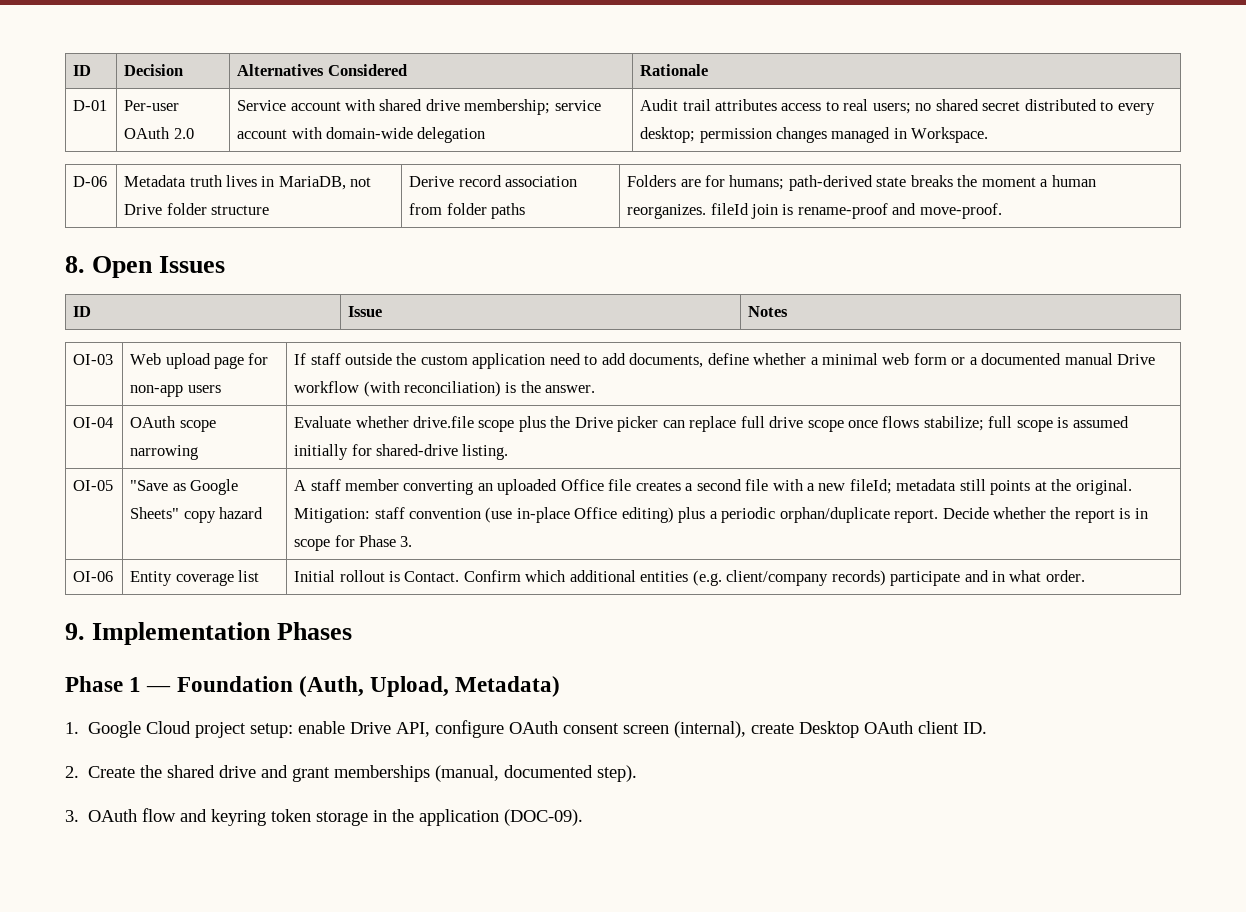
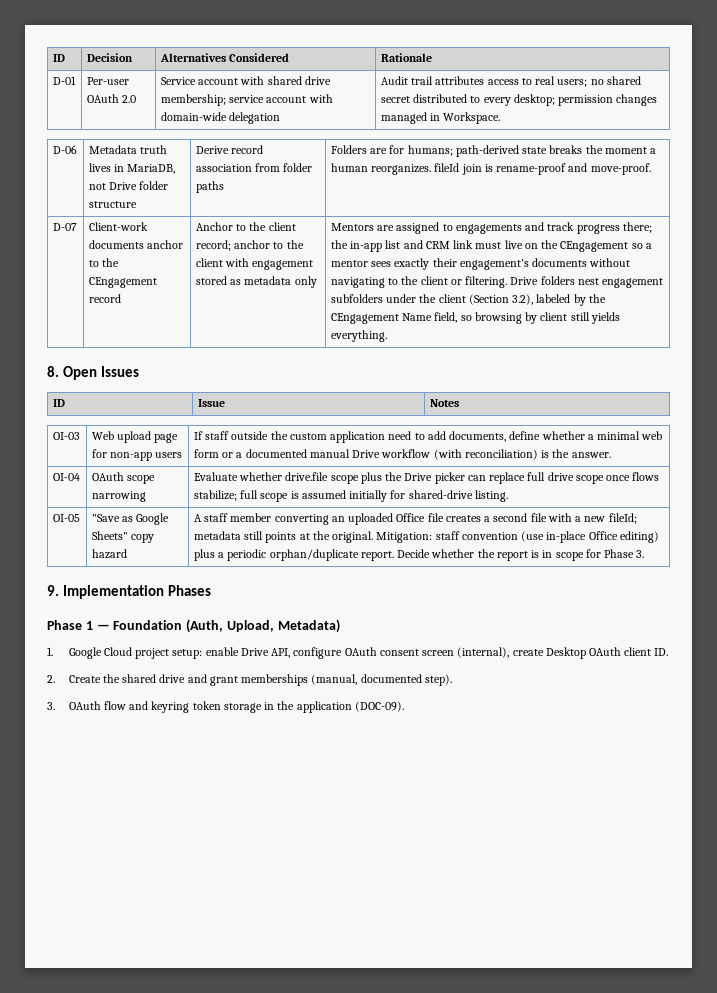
+ D-07 | Client-work documents anchor to the CEngagement record | Anchor to the client record; anchor to the client with engagement stored as metadata only | Mentors are assigned to engagements and track progress there; the in-app list and CRM link must live on the CEngagement so a mentor sees exactly their engagement's documents without navigating to the client or filtering. Drive folders nest engagement subfolders under the client (Section 3.2), labeled by the CEngagement Name field, so browsing by client still yields everything.
- OI-06 | Entity coverage list | Initial rollout is Contact. Confirm which additional entities (e.g. client/company records) participate and in what order.

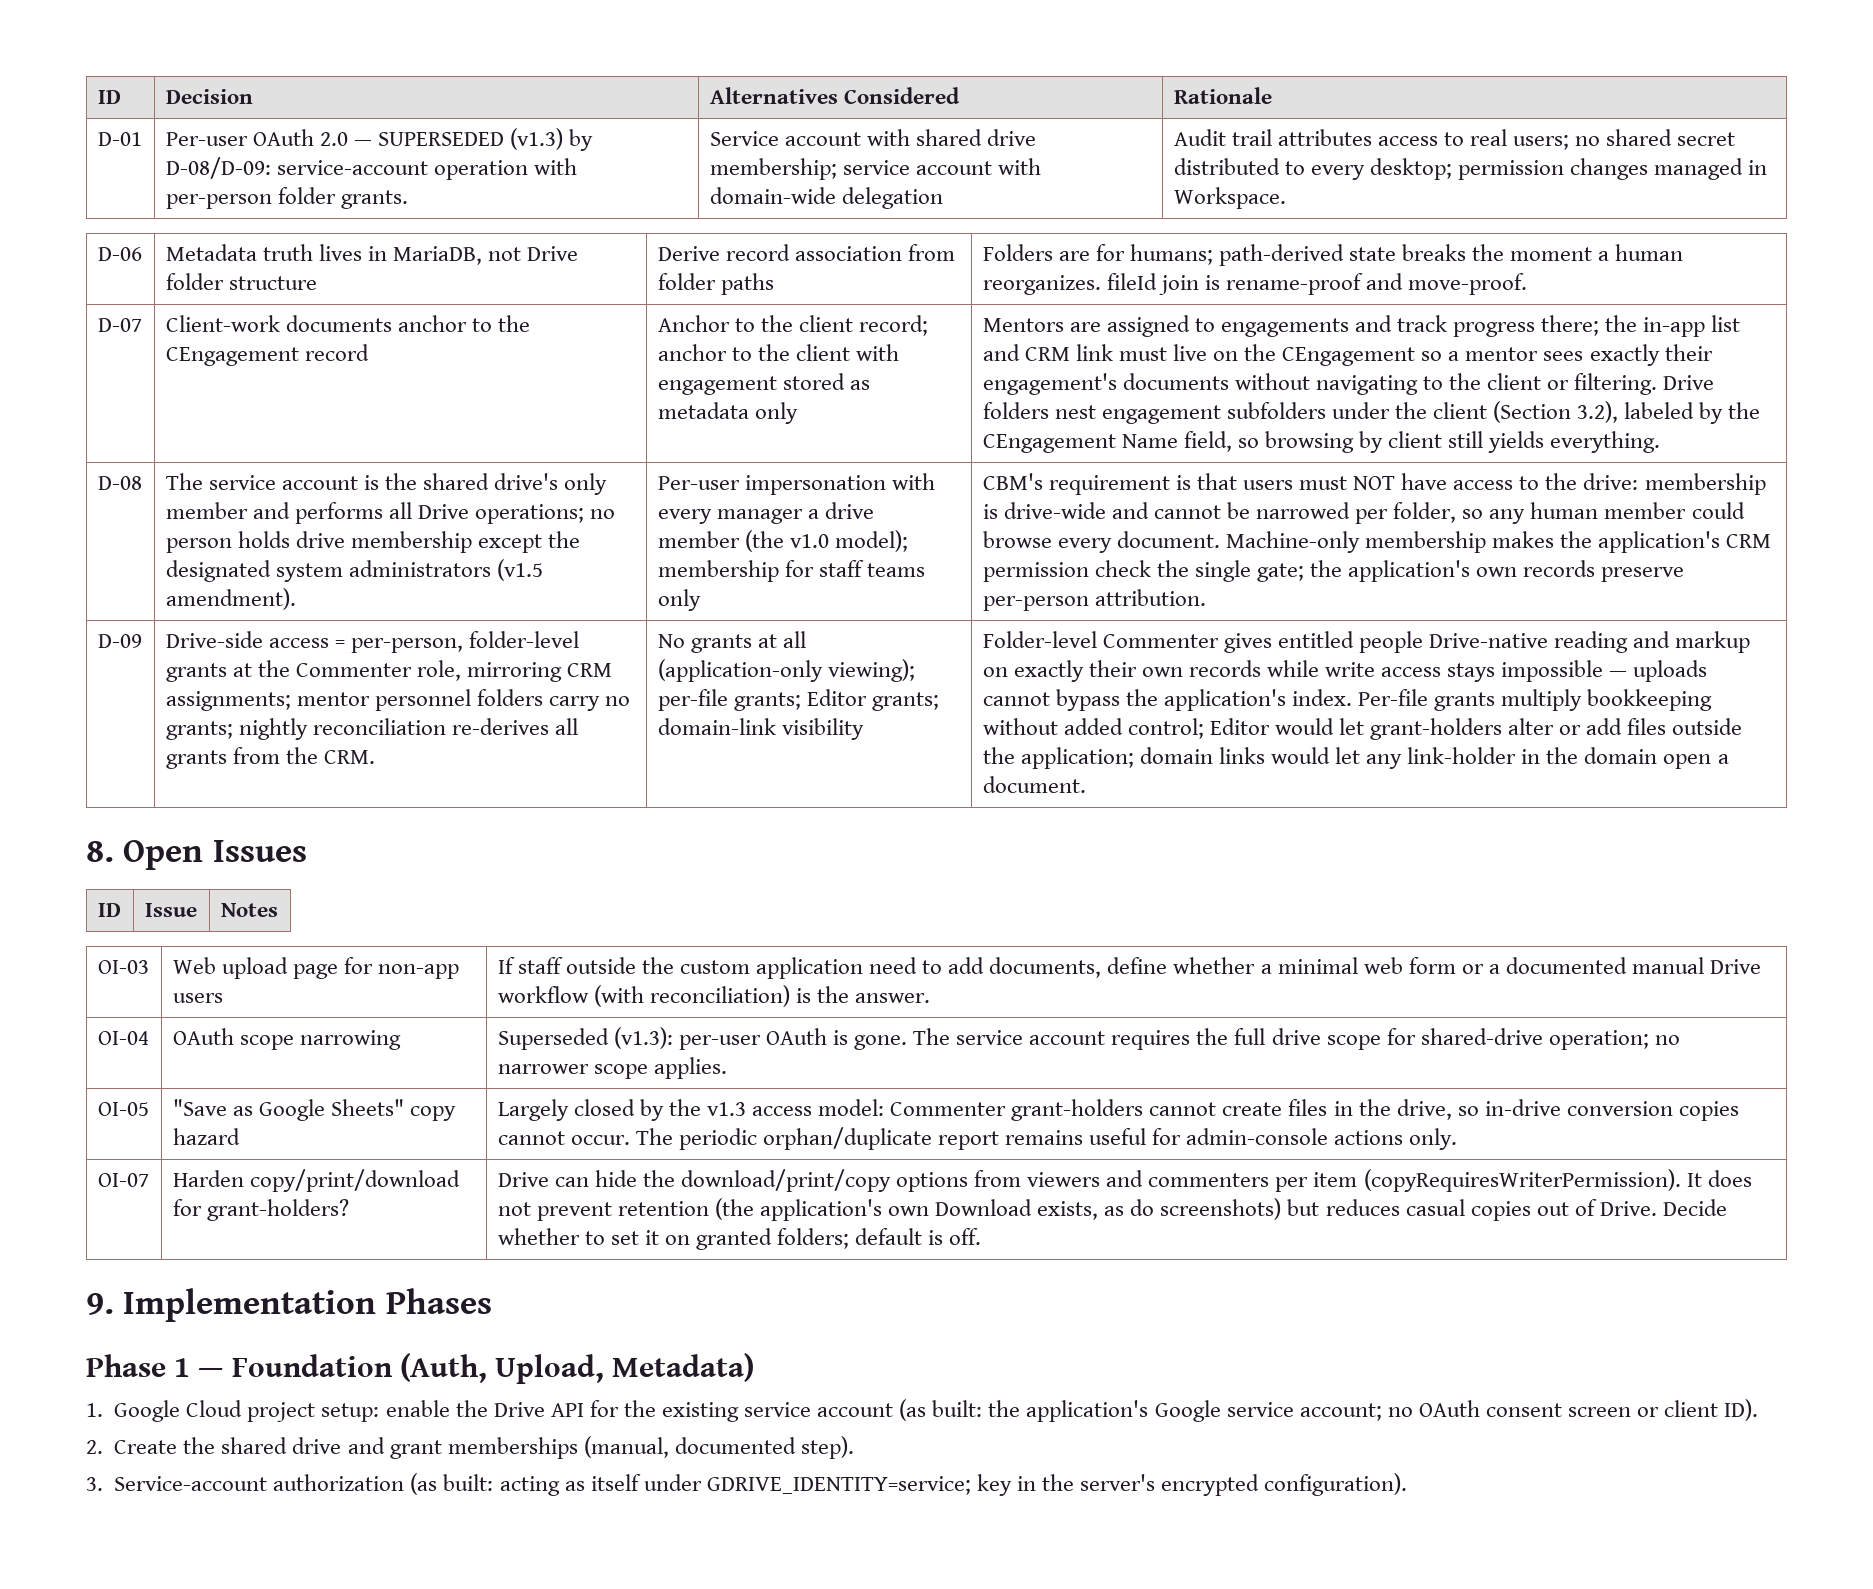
- Per-user OAuth 2.0
+ Per-user OAuth 2.0 — SUPERSEDED (v1.3) by D-08/D-09: service-account operation with per-person folder grants.
+ D-08 | The service account is the shared drive's only member and performs all Drive operations; no person holds drive membership except the designated system administrators (v1.5 amendment). | Per-user impersonation with every manager a drive member (the v1.0 model); membership for staff teams only | CBM's requirement is that users must NOT have access to the drive: membership is drive-wide and cannot be narrowed per folder, so any human member could browse every document. Machine-only membership makes the application's CRM permission check the single gate; the application's own records preserve per-person attribution.
+ D-09 | Drive-side access = per-person, folder-level grants at the Commenter role, mirroring CRM assignments; mentor personnel folders carry no grants; nightly reconciliation re-derives all grants from the CRM. | No grants at all (application-only viewing); per-file grants; Editor grants; domain-link visibility | Folder-level Commenter gives entitled people Drive-native reading and markup on exactly their own records while write access stays impossible — uploads cannot bypass the application's index. Per-file grants multiply bookkeeping without added control; Editor would let grant-holders alter or add files outside the application; domain links would let any link-holder in the domain open a document.
- OI-04 | OAuth scope narrowing | Evaluate whether drive.file scope plus the Drive picker can replace full drive scope once flows stabilize; full scope is assumed initially for shared-drive listing.
+ OI-04 | OAuth scope narrowing | Superseded (v1.3): per-user OAuth is gone. The service account requires the full drive scope for shared-drive operation; no narrower scope applies.
- A staff member converting an uploaded Office file creates a second file with a new fileId; metadata still points at the original. Mitigation: staff convention (use in-place Office editing) plus a periodic orphan/duplicate report. Decide whether the report is in scope for Phase 3.
+ Largely closed by the v1.3 access model: Commenter grant-holders cannot create files in the drive, so in-drive conversion copies cannot occur. The periodic orphan/duplicate report remains useful for admin-console actions only.
+ OI-07 | Harden copy/print/download for grant-holders? | Drive can hide the download/print/copy options from viewers and commenters per item (copyRequiresWriterPermission). It does not prevent retention (the application's own Download exists, as do screenshots) but reduces casual copies out of Drive. Decide whether to set it on granted folders; default is off.
- 1. Google Cloud project setup: enable Drive API, configure OAuth consent screen (internal), create Desktop OAuth client ID.
+ 1. Google Cloud project setup: enable the Drive API for the existing service account (as built: the application's Google service account; no OAuth consent screen or client ID).
- 3. OAuth flow and keyring token storage in the application (DOC-09).
+ 3. Service-account authorization (as built: acting as itself under GDRIVE_IDENTITY=service; key in the server's encrypted configuration).

